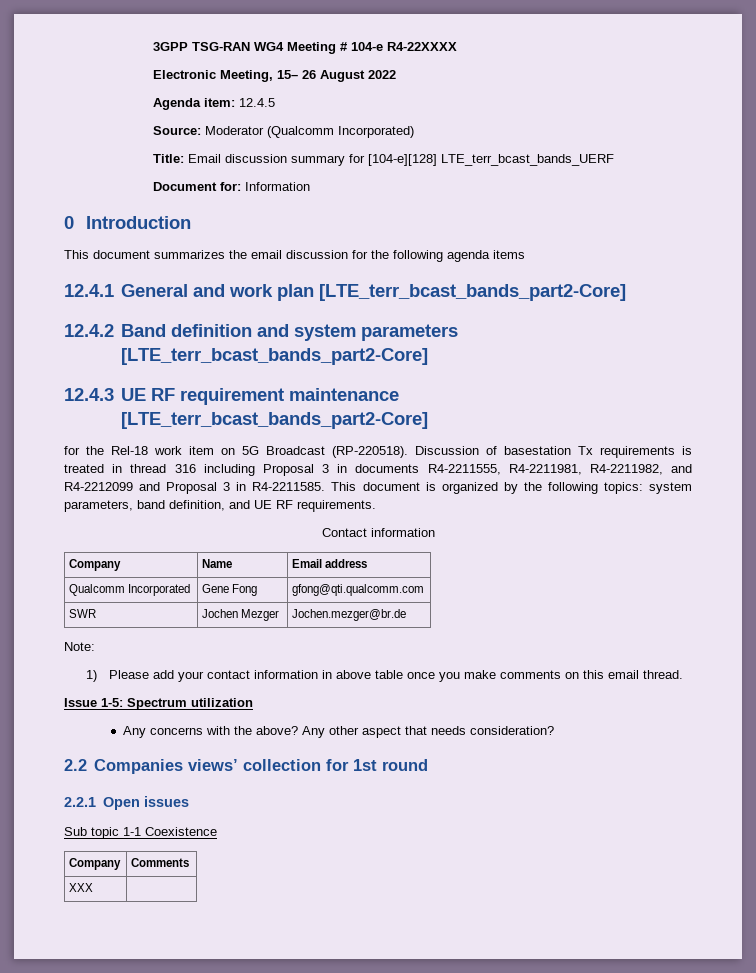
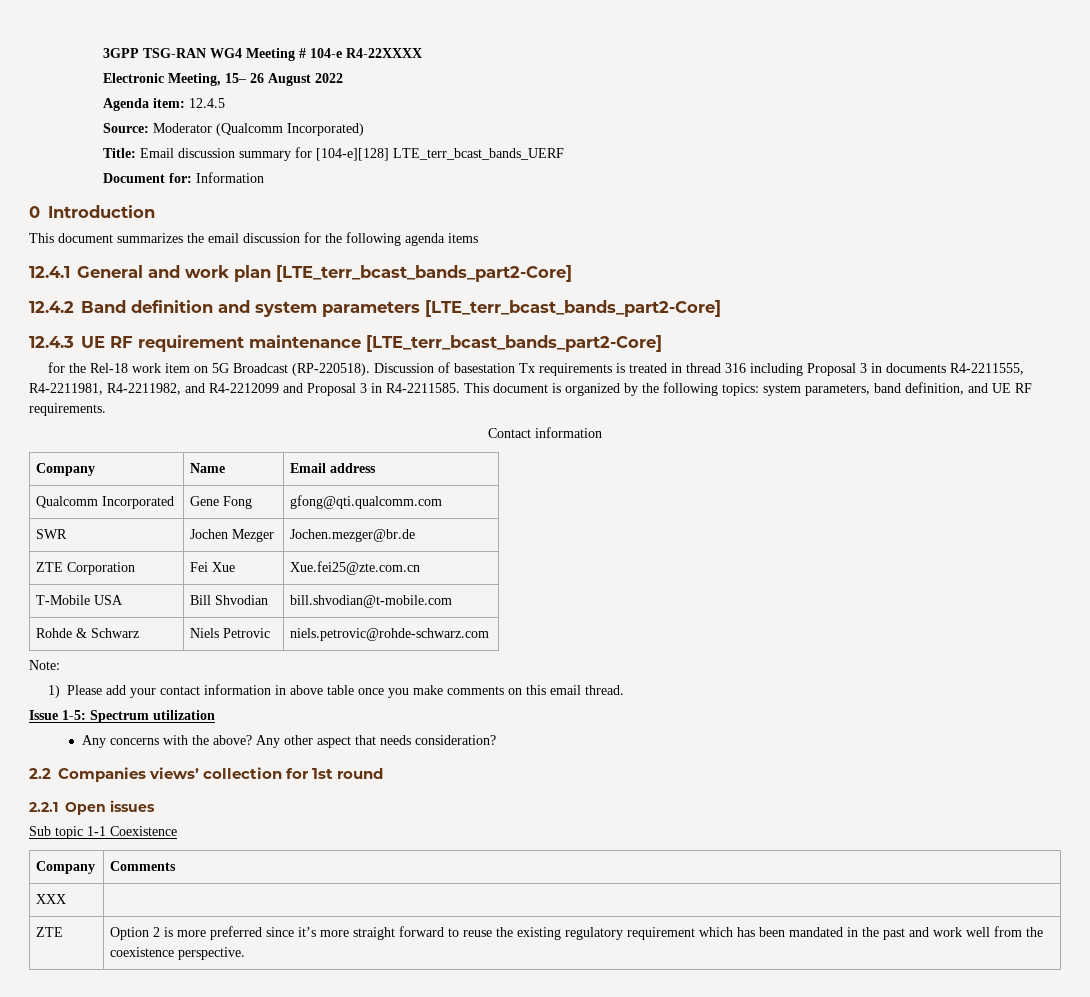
+ ZTE Corporation | Fei Xue | Xue.fei25@zte.com.cn
+ T-Mobile USA | Bill Shvodian | bill.shvodian@t-mobile.com
+ Rohde & Schwarz | Niels Petrovic | niels.petrovic@rohde-schwarz.com
+ ZTE | Option 2 is more preferred since it’s more straight forward to reuse the existing regulatory requirement which has been mandated in the past and work well from the coexistence perspective.

